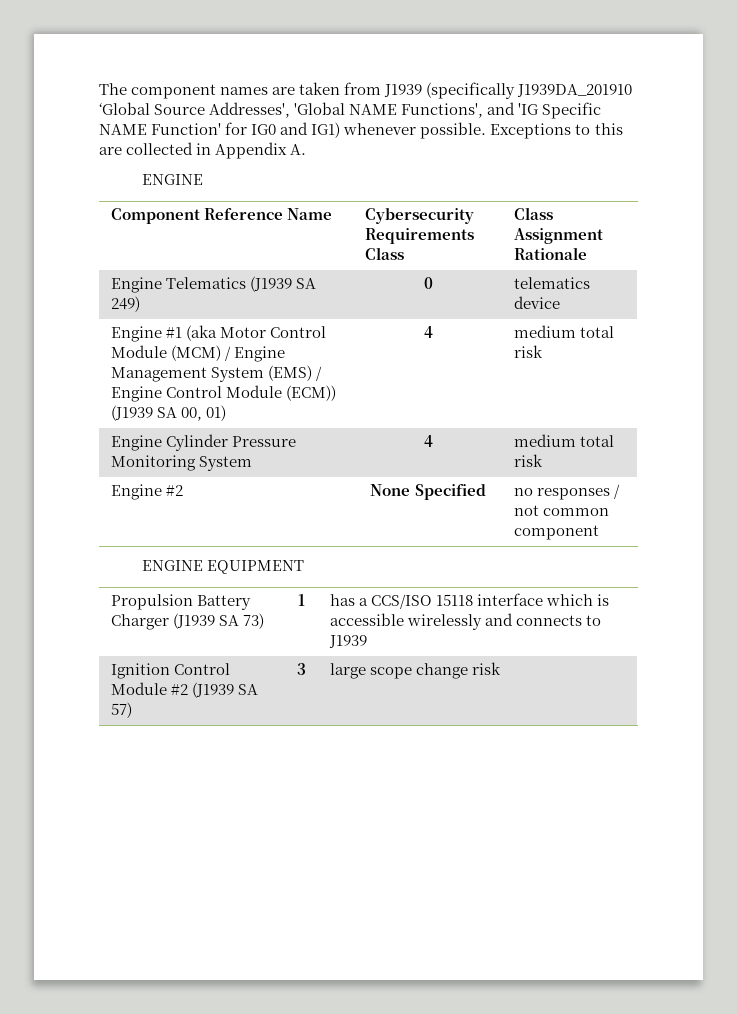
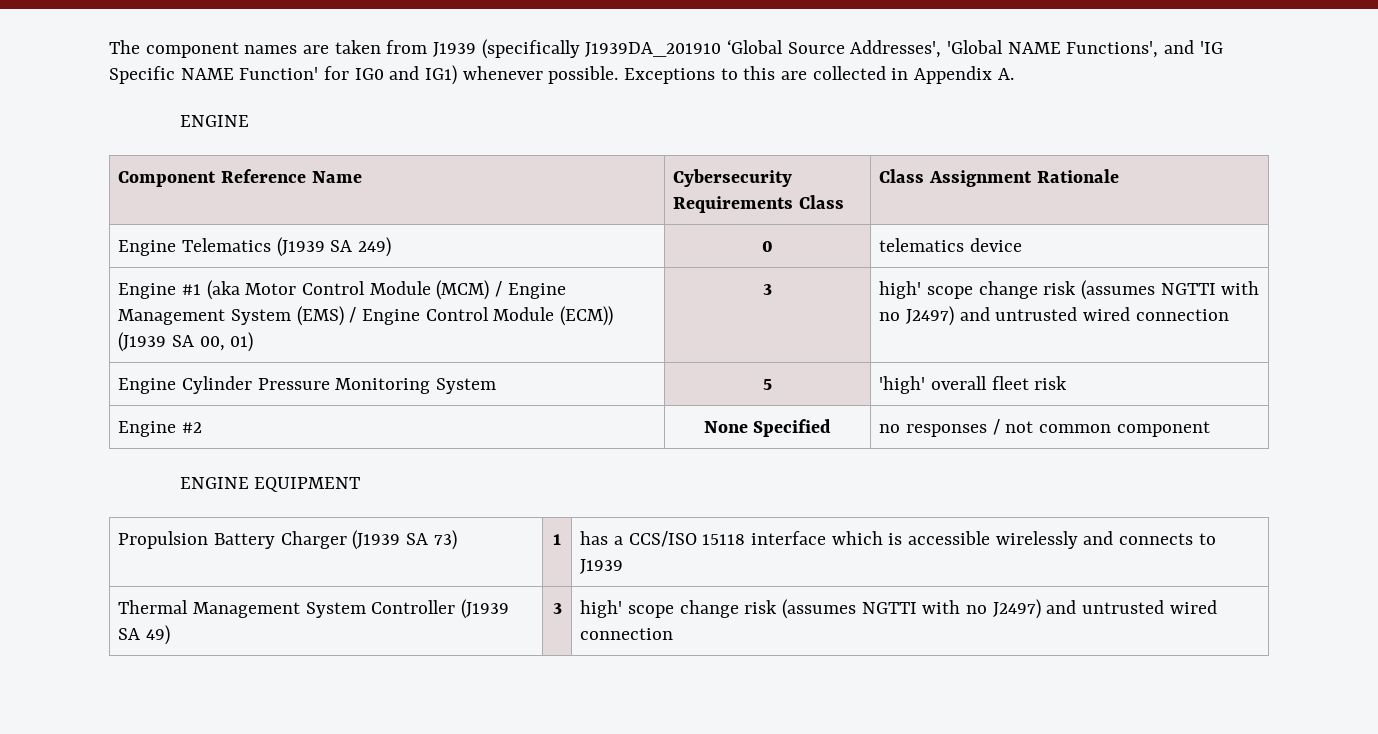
- Engine #1 (aka Motor Control Module (MCM) / Engine Management System (EMS) / Engine Control Module (ECM)) (J1939 SA 00, 01) | 4 | medium total risk
+ Engine #1 (aka Motor Control Module (MCM) / Engine Management System (EMS) / Engine Control Module (ECM)) (J1939 SA 00, 01) | 3 | high' scope change risk (assumes NGTTI with no J2497) and untrusted wired connection
- Engine Cylinder Pressure Monitoring System | 4 | medium total risk
+ Engine Cylinder Pressure Monitoring System | 5 | 'high' overall fleet risk
- Ignition Control Module #2 (J1939 SA 57) | 3 | large scope change risk
+ Thermal Management System Controller (J1939 SA 49) | 3 | high' scope change risk (assumes NGTTI with no J2497) and untrusted wired connection

